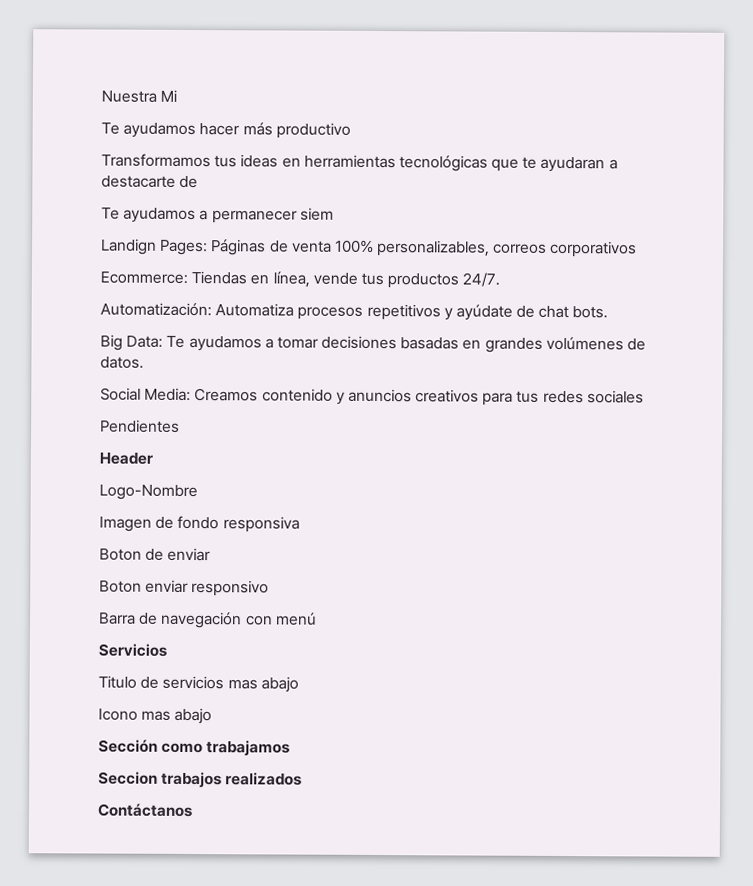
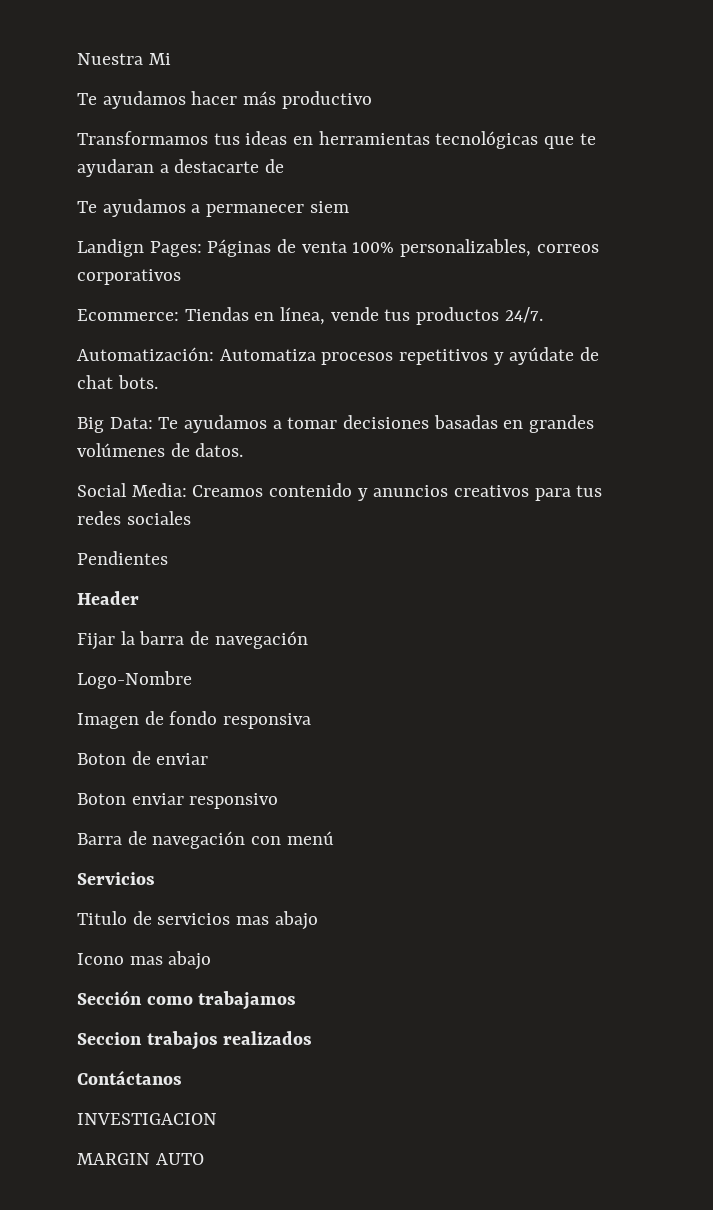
+ Fijar la barra de navegación
+ INVESTIGACION
+ MARGIN AUTO

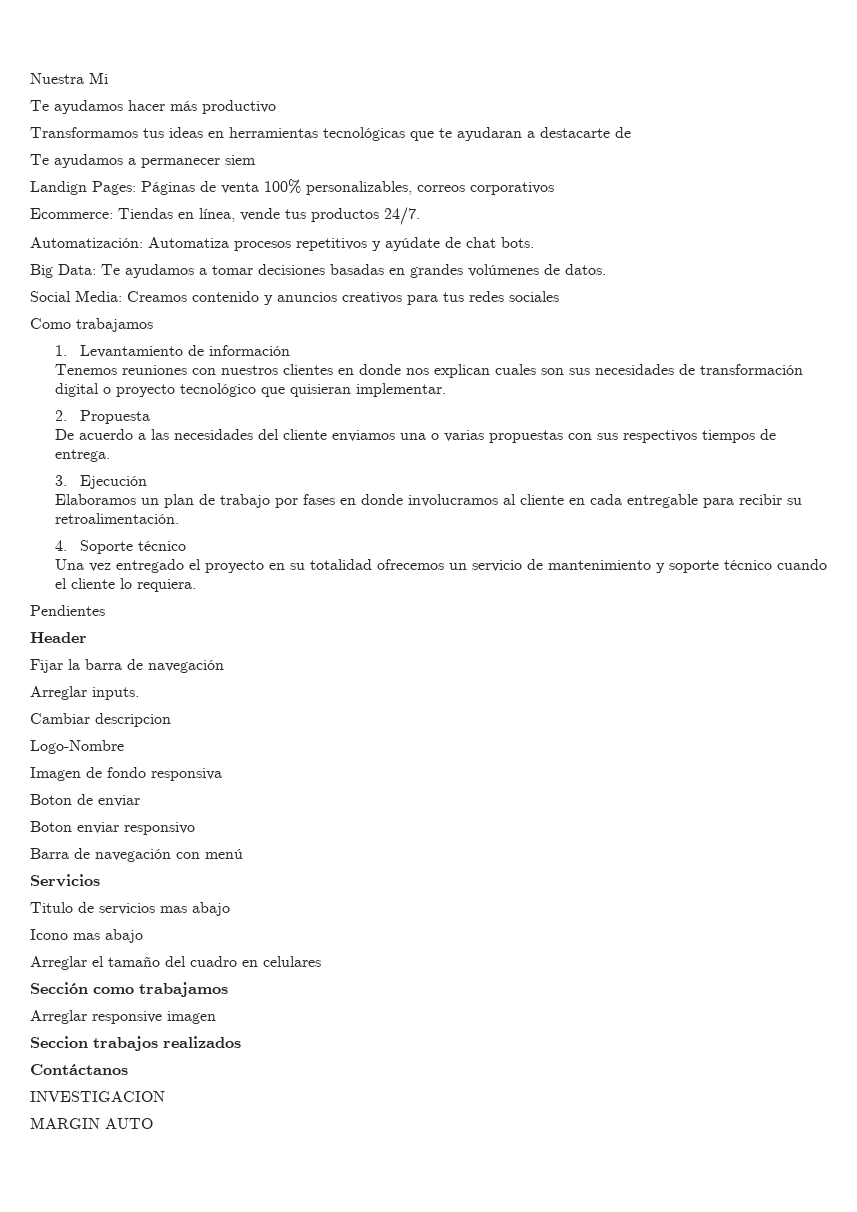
+ Como trabajamos
+ 1. Levantamiento de información
+ Tenemos reuniones con nuestros clientes en donde nos explican cuales son sus necesidades de transformación digital o proyecto tecnológico que quisieran implementar.
+ 2. Propuesta
+ De acuerdo a las necesidades del cliente enviamos una o varias propuestas con sus respectivos tiempos de entrega.
+ 3. Ejecución
+ Elaboramos un plan de trabajo por fases en donde involucramos al cliente en cada entregable para recibir su retroalimentación.
+ 4. Soporte técnico
+ Una vez entregado el proyecto en su totalidad ofrecemos un servicio de mantenimiento y soporte técnico cuando el cliente lo requiera.
+ Arreglar inputs.
+ Cambiar descripcion
+ Arreglar el tamaño del cuadro en celulares
+ Arreglar responsive imagen

